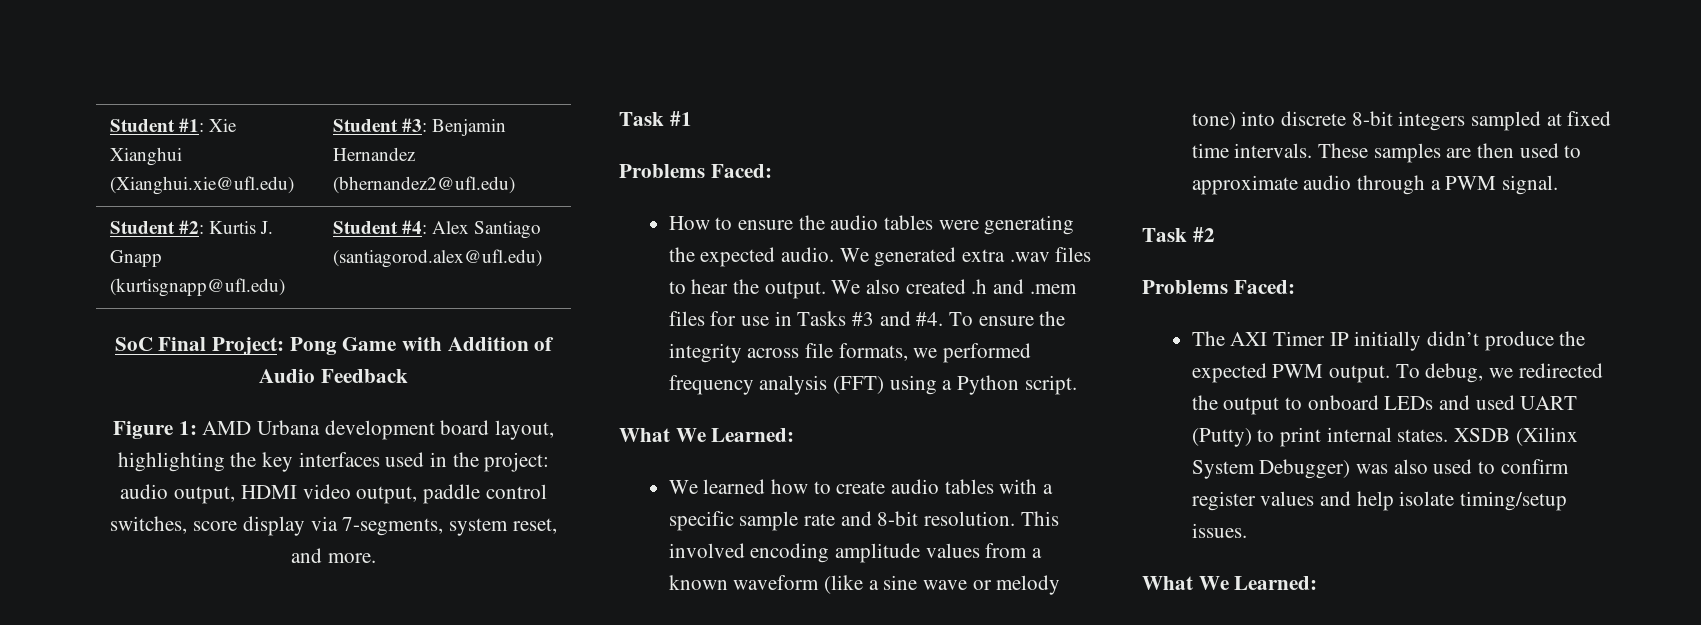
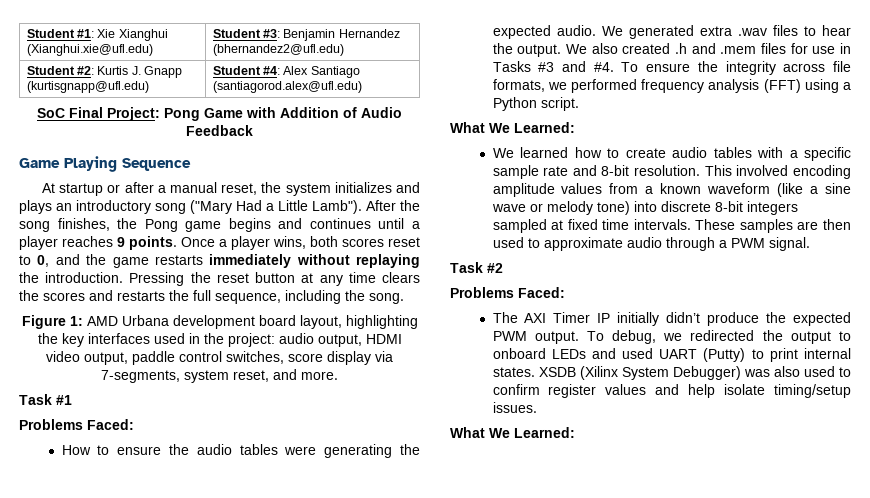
+ Game Playing Sequence
+ At startup or after a manual reset, the system initializes and plays an introductory song ("Mary Had a Little Lamb"). After the song finishes, the Pong game begins and continues until a player reaches 9 points. Once a player wins, both scores reset to 0, and the game restarts immediately without replaying the introduction. Pressing the reset button at any time clears the scores and restarts the full sequence, including the song.

